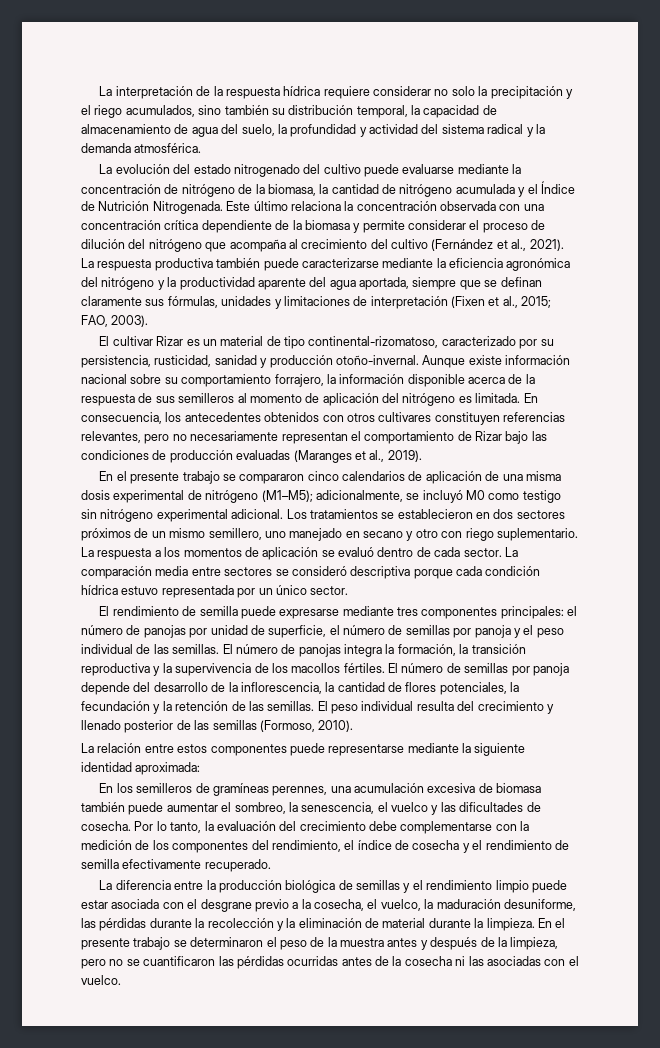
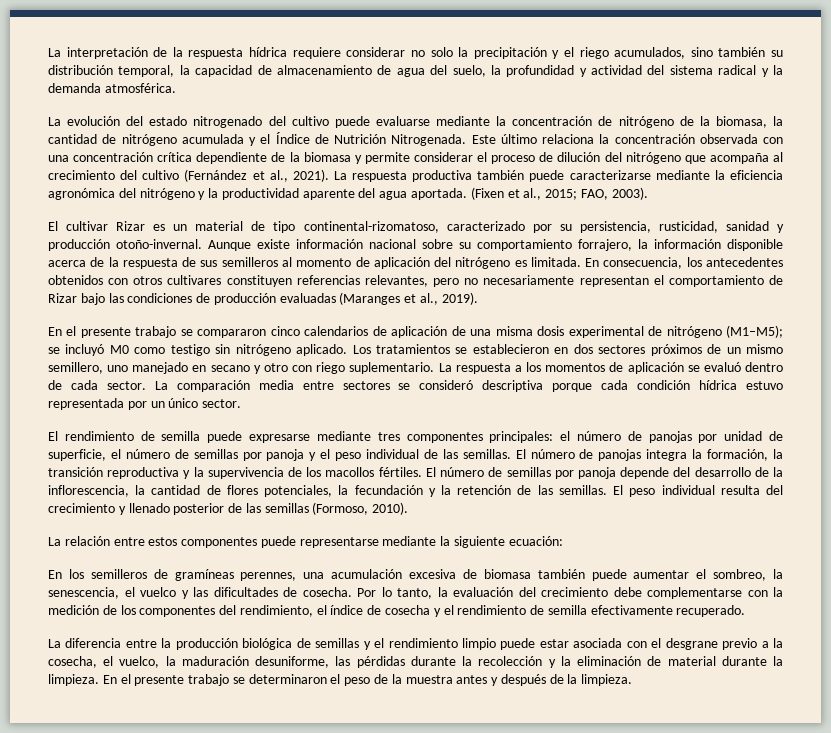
- La respuesta productiva también puede caracterizarse mediante la eficiencia agronómica del nitrógeno y la productividad aparente del agua aportada, siempre que se definan claramente sus fórmulas, unidades y limitaciones de interpretación (Fixen et al., 2015; FAO, 2003).
+ La respuesta productiva también puede caracterizarse mediante la eficiencia agronómica del nitrógeno y la productividad aparente del agua aportada. (Fixen et al., 2015; FAO, 2003).
- En el presente trabajo se compararon cinco calendarios de aplicación de una misma dosis experimental de nitrógeno (M1–M5); adicionalmente, se incluyó M0 como testigo sin nitrógeno experimental adicional.
+ En el presente trabajo se compararon cinco calendarios de aplicación de una misma dosis experimental de nitrógeno (M1–M5); se incluyó M0 como testigo sin nitrógeno aplicado.
- La relación entre estos componentes puede representarse mediante la siguiente identidad aproximada:
+ La relación entre estos componentes puede representarse mediante la siguiente ecuación:
- En el presente trabajo se determinaron el peso de la muestra antes y después de la limpieza, pero no se cuantificaron las pérdidas ocurridas antes de la cosecha ni las asociadas con el vuelco.
+ En el presente trabajo se determinaron el peso de la muestra antes y después de la limpieza.

